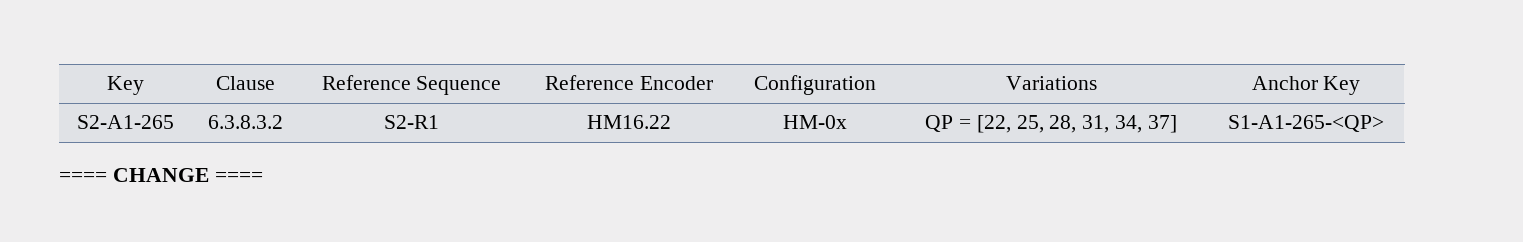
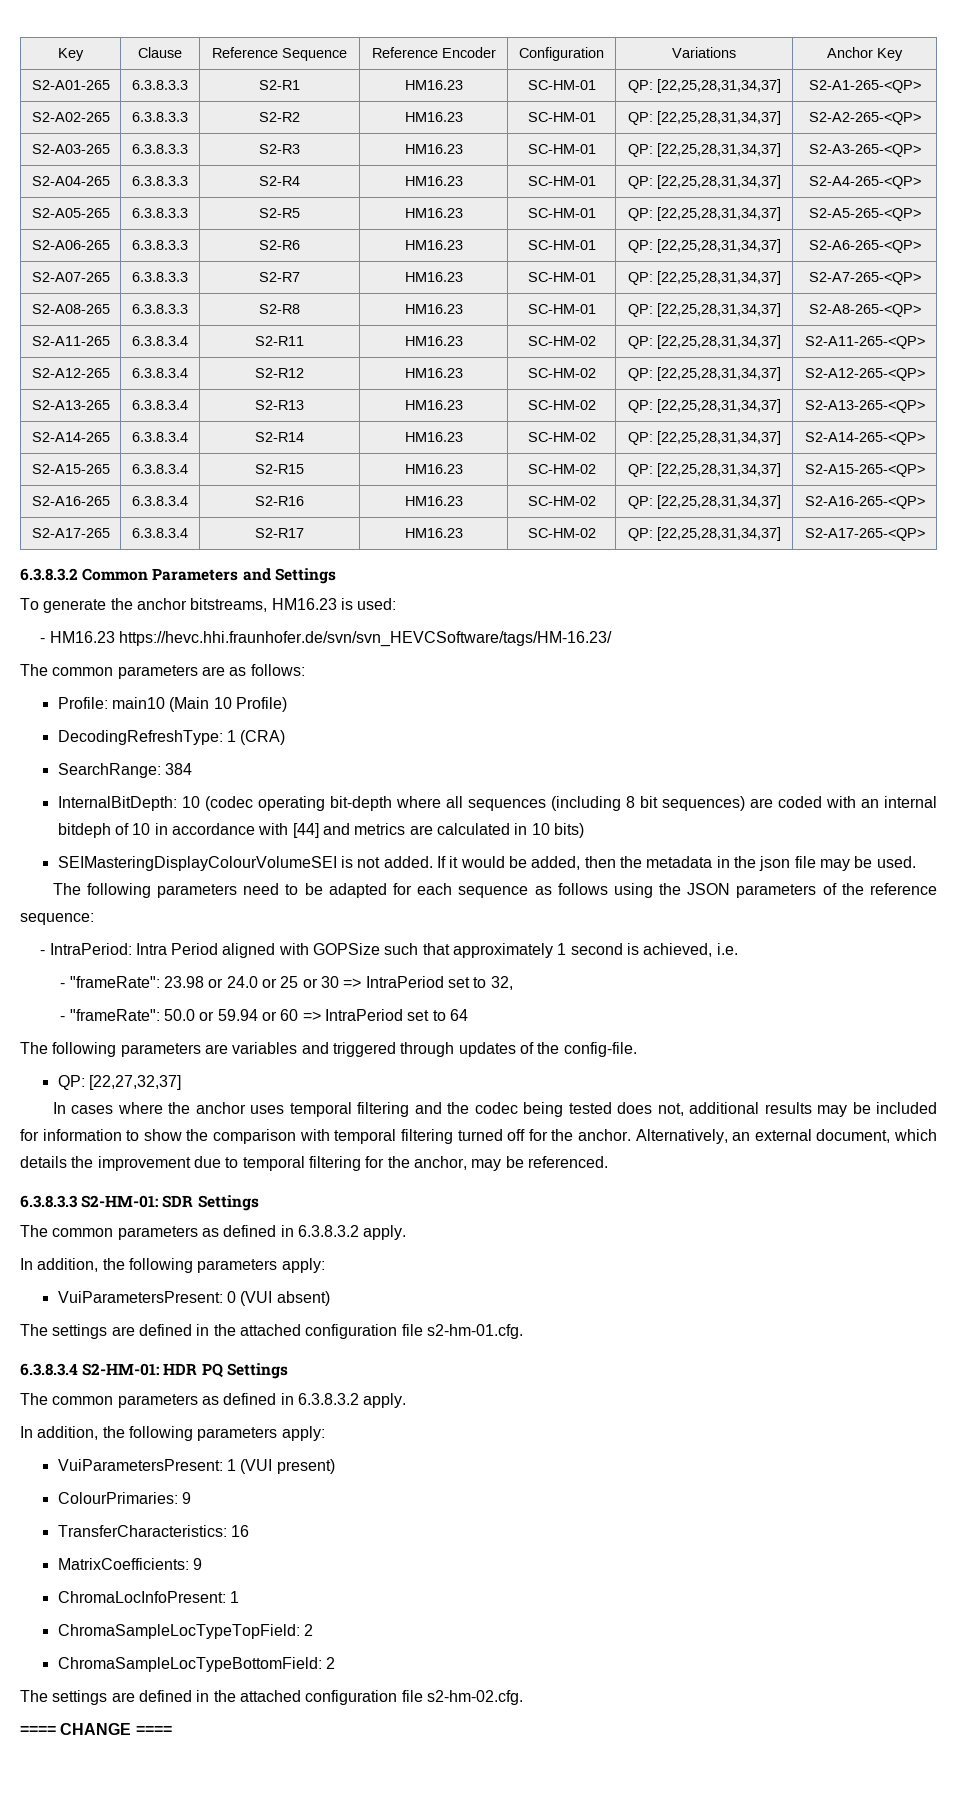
- S2-A1-265 | 6.3.8.3.2 | S2-R1 | HM16.22 | HM-0x | QP = [22, 25, 28, 31, 34, 37] | S1-A1-265-<QP>
+ S2-A01-265 | 6.3.8.3.3 | S2-R1 | HM16.23 | SC-HM-01 | QP: [22,25,28,31,34,37] | S2-A1-265-<QP>
+ S2-A02-265 | 6.3.8.3.3 | S2-R2 | HM16.23 | SC-HM-01 | QP: [22,25,28,31,34,37] | S2-A2-265-<QP>
+ S2-A03-265 | 6.3.8.3.3 | S2-R3 | HM16.23 | SC-HM-01 | QP: [22,25,28,31,34,37] | S2-A3-265-<QP>
+ S2-A04-265 | 6.3.8.3.3 | S2-R4 | HM16.23 | SC-HM-01 | QP: [22,25,28,31,34,37] | S2-A4-265-<QP>
+ S2-A05-265 | 6.3.8.3.3 | S2-R5 | HM16.23 | SC-HM-01 | QP: [22,25,28,31,34,37] | S2-A5-265-<QP>
+ S2-A06-265 | 6.3.8.3.3 | S2-R6 | HM16.23 | SC-HM-01 | QP: [22,25,28,31,34,37] | S2-A6-265-<QP>
+ S2-A07-265 | 6.3.8.3.3 | S2-R7 | HM16.23 | SC-HM-01 | QP: [22,25,28,31,34,37] | S2-A7-265-<QP>
+ S2-A08-265 | 6.3.8.3.3 | S2-R8 | HM16.23 | SC-HM-01 | QP: [22,25,28,31,34,37] | S2-A8-265-<QP>
+ S2-A11-265 | 6.3.8.3.4 | S2-R11 | HM16.23 | SC-HM-02 | QP: [22,25,28,31,34,37] | S2-A11-265-<QP>
+ S2-A12-265 | 6.3.8.3.4 | S2-R12 | HM16.23 | SC-HM-02 | QP: [22,25,28,31,34,37] | S2-A12-265-<QP>
+ S2-A13-265 | 6.3.8.3.4 | S2-R13 | HM16.23 | SC-HM-02 | QP: [22,25,28,31,34,37] | S2-A13-265-<QP>
+ S2-A14-265 | 6.3.8.3.4 | S2-R14 | HM16.23 | SC-HM-02 | QP: [22,25,28,31,34,37] | S2-A14-265-<QP>
+ S2-A15-265 | 6.3.8.3.4 | S2-R15 | HM16.23 | SC-HM-02 | QP: [22,25,28,31,34,37] | S2-A15-265-<QP>
+ S2-A16-265 | 6.3.8.3.4 | S2-R16 | HM16.23 | SC-HM-02 | QP: [22,25,28,31,34,37] | S2-A16-265-<QP>
+ S2-A17-265 | 6.3.8.3.4 | S2-R17 | HM16.23 | SC-HM-02 | QP: [22,25,28,31,34,37] | S2-A17-265-<QP>
+ 6.3.8.3.2 Common Parameters and Settings
+ To generate the anchor bitstreams, HM16.23 is used:
+ - HM16.23 https://hevc.hhi.fraunhofer.de/svn/svn_HEVCSoftware/tags/HM-16.23/
+ The common parameters are as follows:
+ Profile: main10 (Main 10 Profile)
+ DecodingRefreshType: 1 (CRA)
+ SearchRange: 384
+ InternalBitDepth: 10 (codec operating bit-depth where all sequences (including 8 bit sequences) are coded with an internal bitdeph of 10 in accordance with [44] and metrics are calculated in 10 bits)
+ SEIMasteringDisplayColourVolumeSEI is not added. If it would be added, then the metadata in the json file may be used.
+ The following parameters need to be adapted for each sequence as follows using the JSON parameters of the reference sequence:
+ - IntraPeriod: Intra Period aligned with GOPSize such that approximately 1 second is achieved, i.e.
+ - "frameRate": 23.98 or 24.0 or 25 or 30 => IntraPeriod set to 32,
+ - "frameRate": 50.0 or 59.94 or 60 => IntraPeriod set to 64
+ The following parameters are variables and triggered through updates of the config-file.
+ QP: [22,27,32,37]
+ In cases where the anchor uses temporal filtering and the codec being tested does not, additional results may be included for information to show the comparison with temporal filtering turned off for the anchor. Alternatively, an external document, which details the improvement due to temporal filtering for the anchor, may be referenced.
+ 6.3.8.3.3 S2-HM-01: SDR Settings
+ The common parameters as defined in 6.3.8.3.2 apply.
+ In addition, the following parameters apply:
+ VuiParametersPresent: 0 (VUI absent)
+ The settings are defined in the attached configuration file s2-hm-01.cfg.
+ 6.3.8.3.4 S2-HM-01: HDR PQ Settings
+ The common parameters as defined in 6.3.8.3.2 apply.
+ In addition, the following parameters apply:
+ VuiParametersPresent: 1 (VUI present)
+ ColourPrimaries: 9
+ TransferCharacteristics: 16
+ MatrixCoefficients: 9
+ ChromaLocInfoPresent: 1
+ ChromaSampleLocTypeTopField: 2
+ ChromaSampleLocTypeBottomField: 2
+ The settings are defined in the attached configuration file s2-hm-02.cfg.

